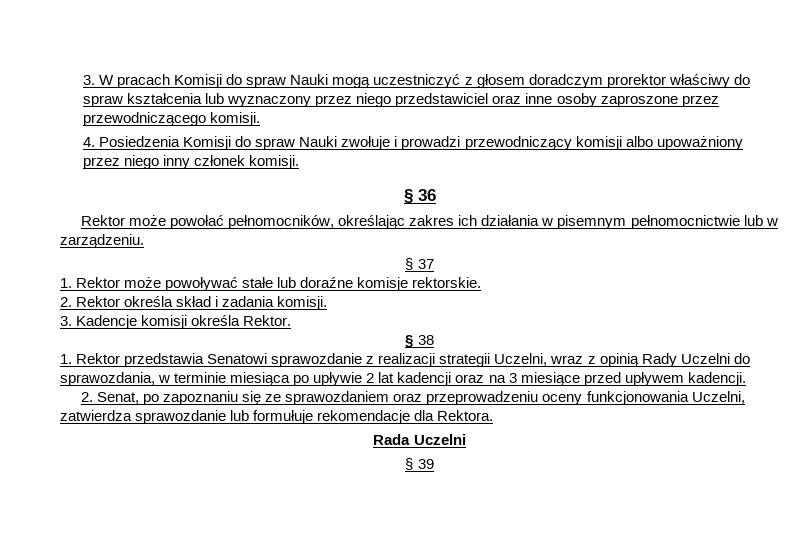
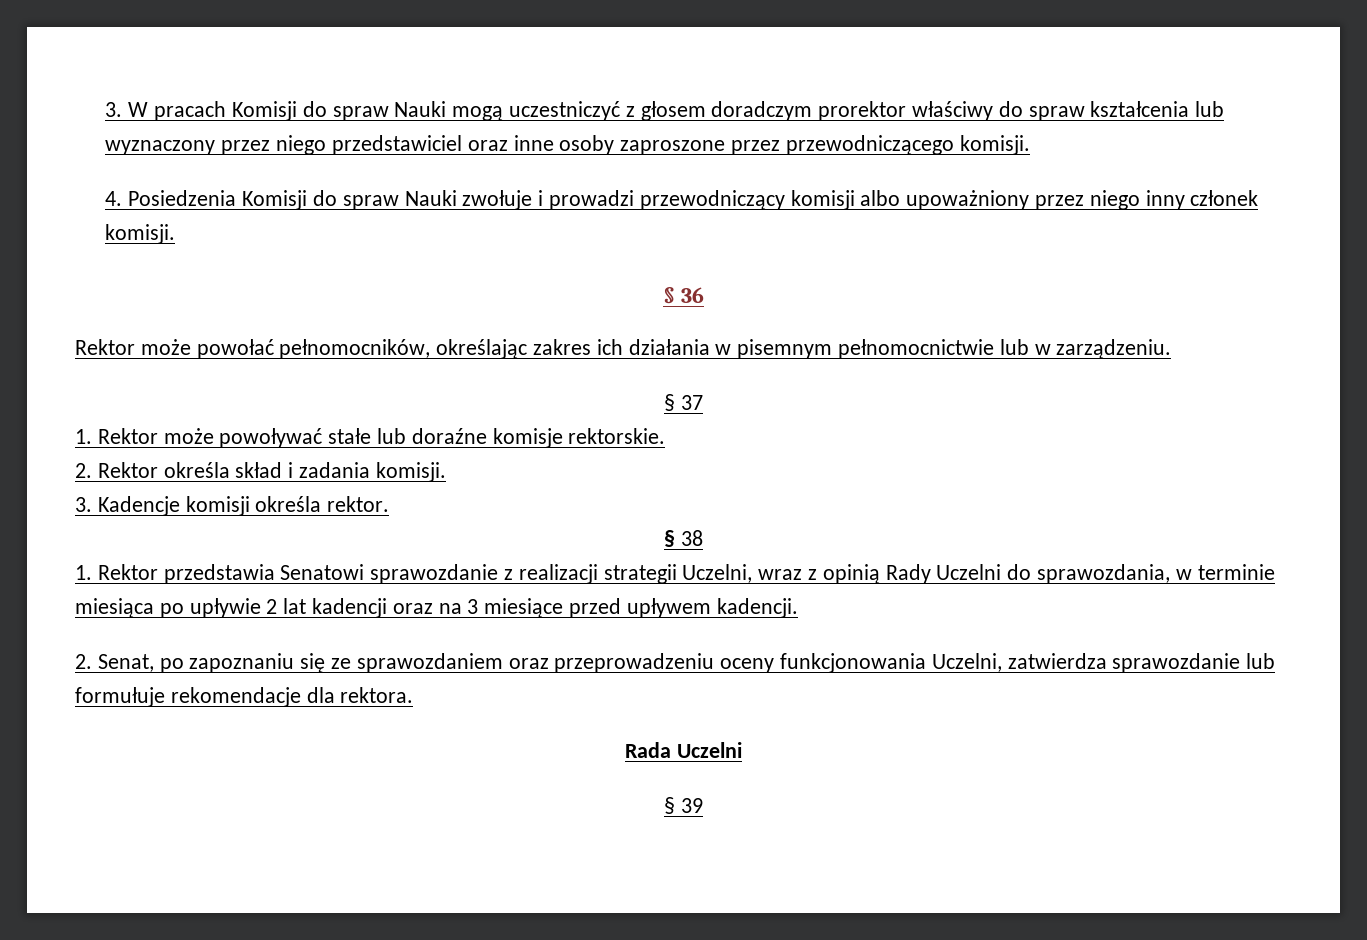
- 3. Kadencje komisji określa Rektor.
+ 3. Kadencje komisji określa rektor.
- 2. Senat, po zapoznaniu się ze sprawozdaniem oraz przeprowadzeniu oceny funkcjonowania Uczelni, zatwierdza sprawozdanie lub formułuje rekomendacje dla Rektora.
+ 2. Senat, po zapoznaniu się ze sprawozdaniem oraz przeprowadzeniu oceny funkcjonowania Uczelni, zatwierdza sprawozdanie lub formułuje rekomendacje dla rektora.

